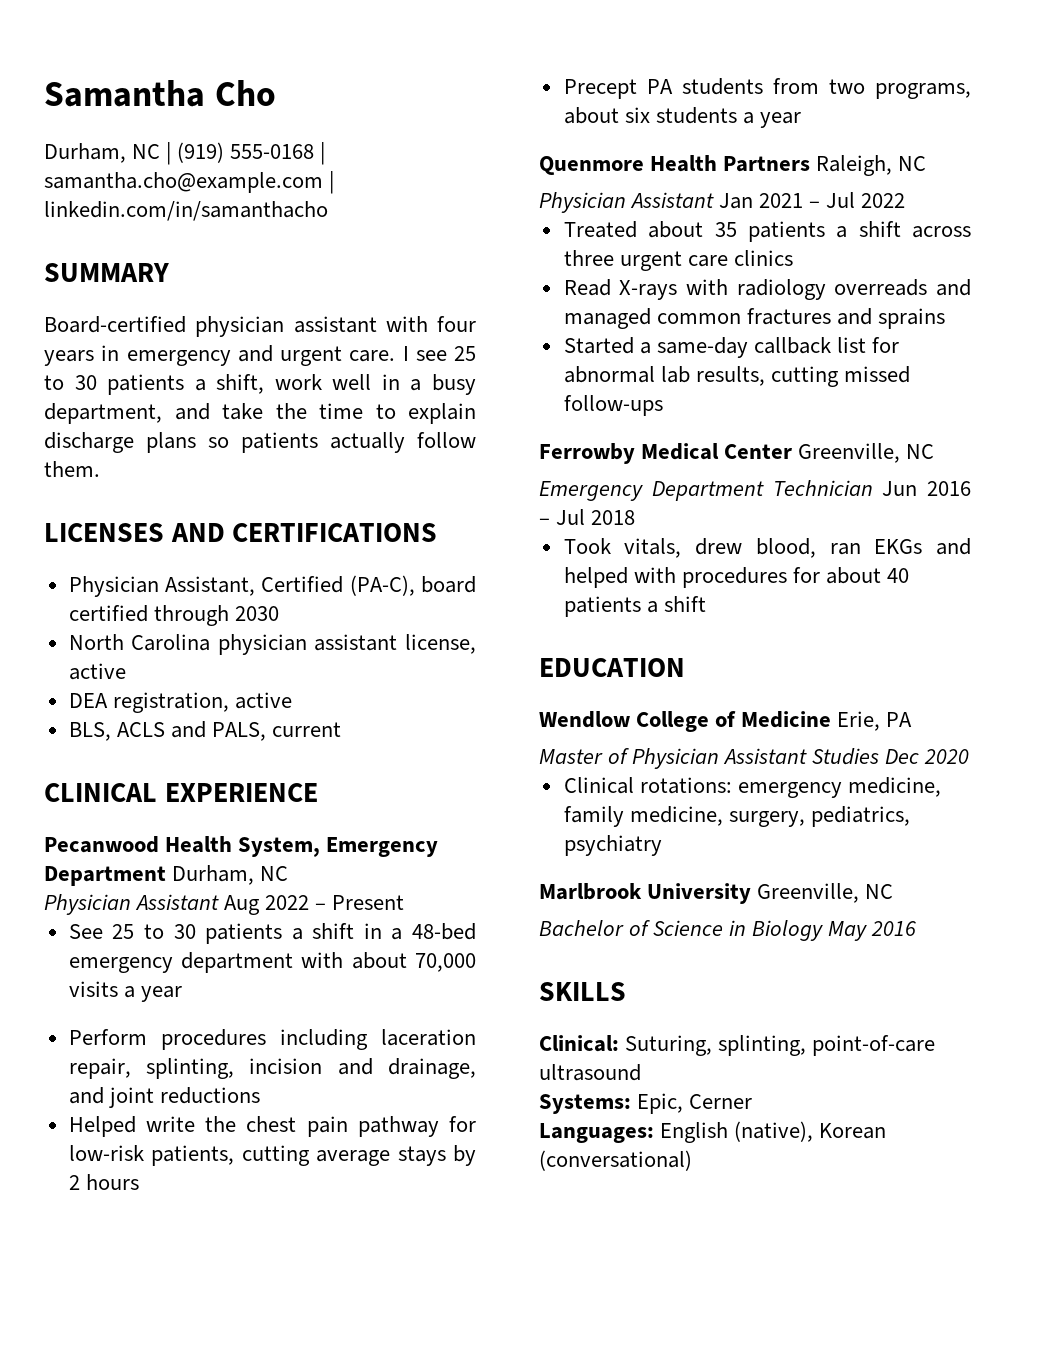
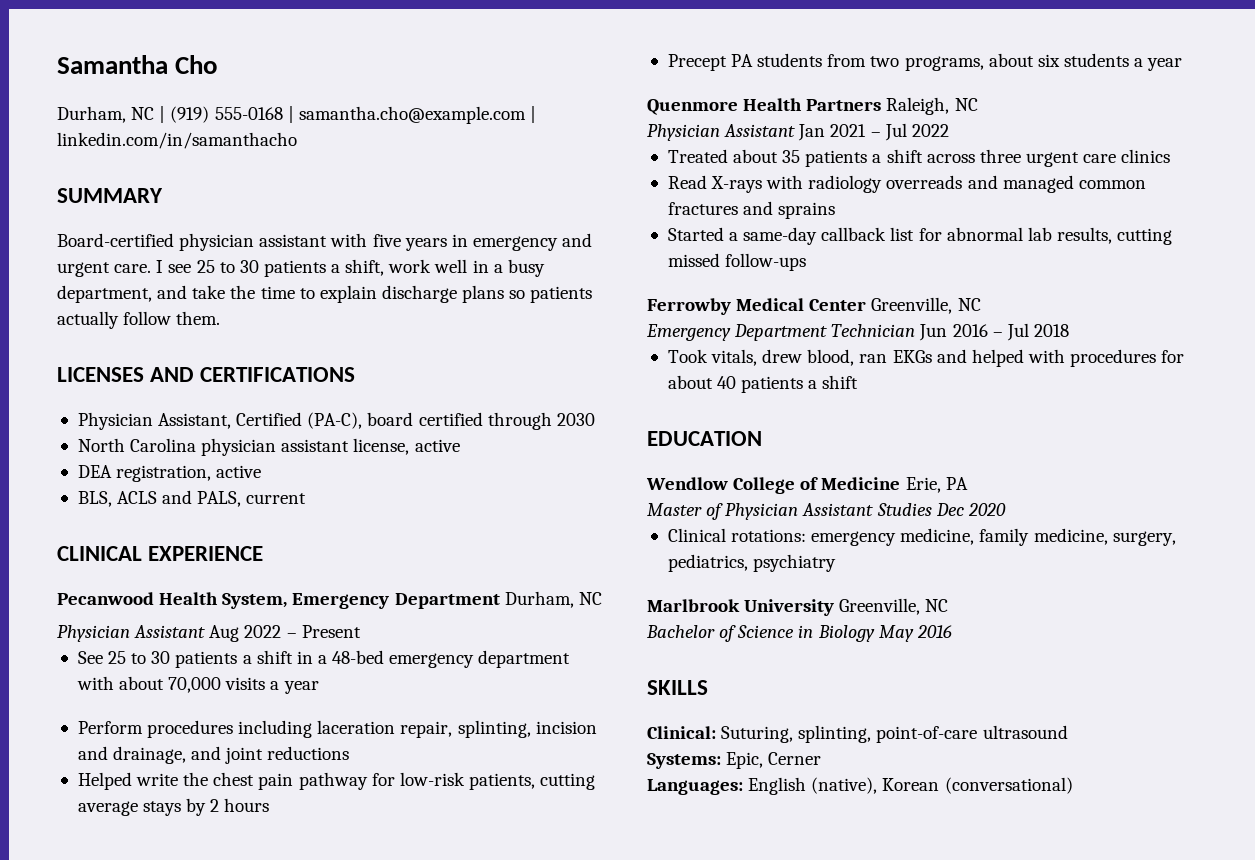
- Board-certified physician assistant with four years in emergency and urgent care.
+ Board-certified physician assistant with five years in emergency and urgent care.

